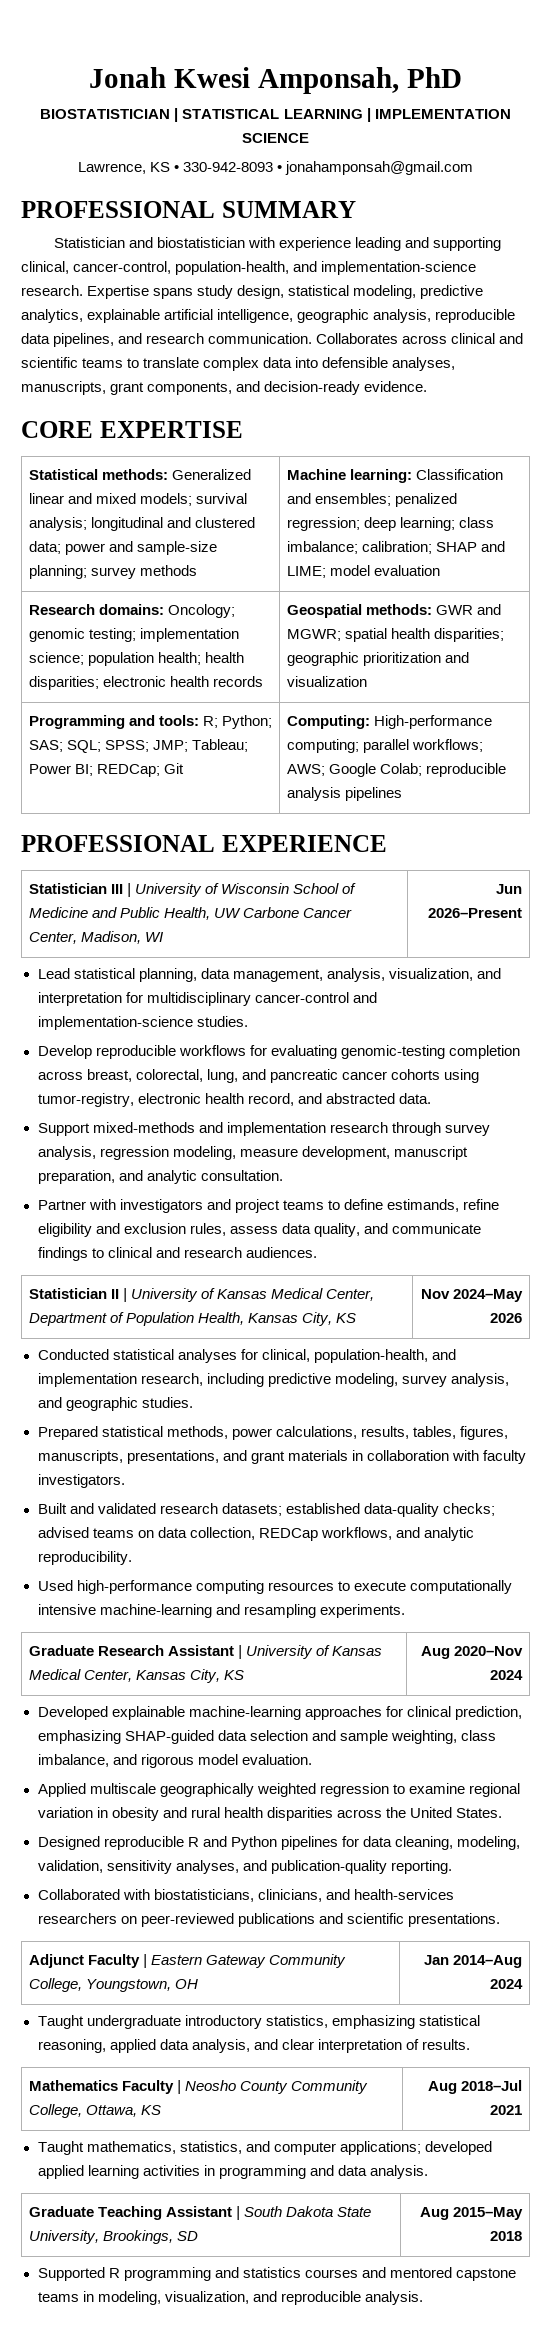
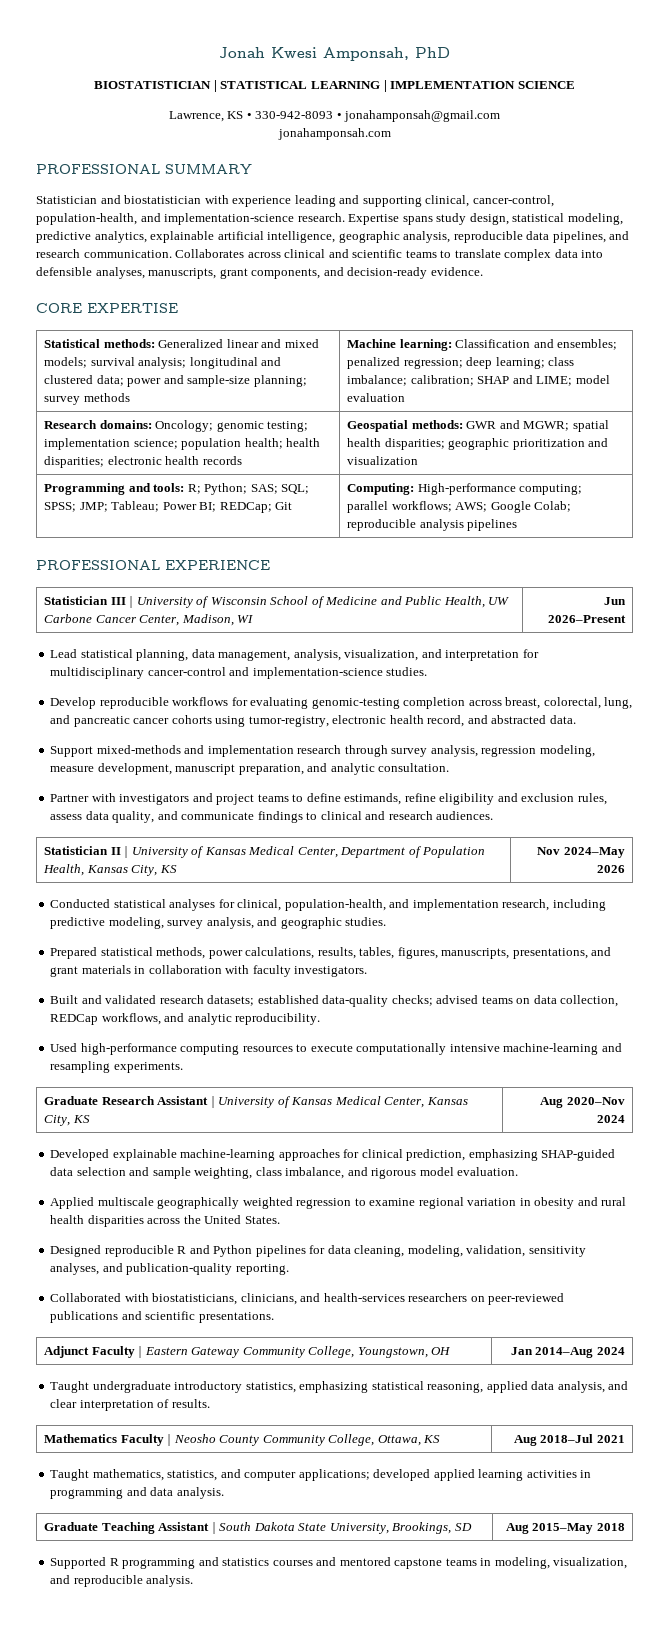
+ jonahamponsah.com

